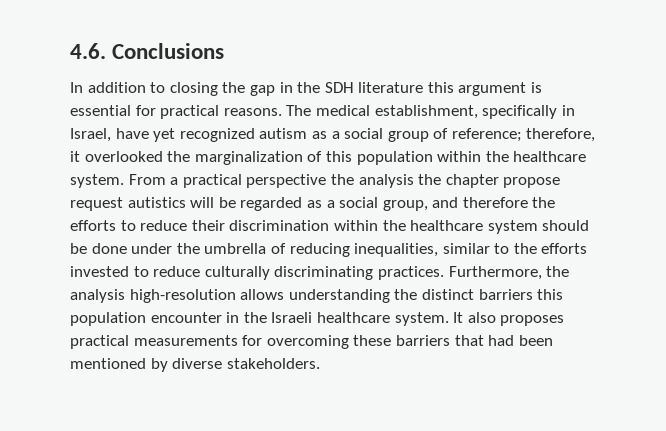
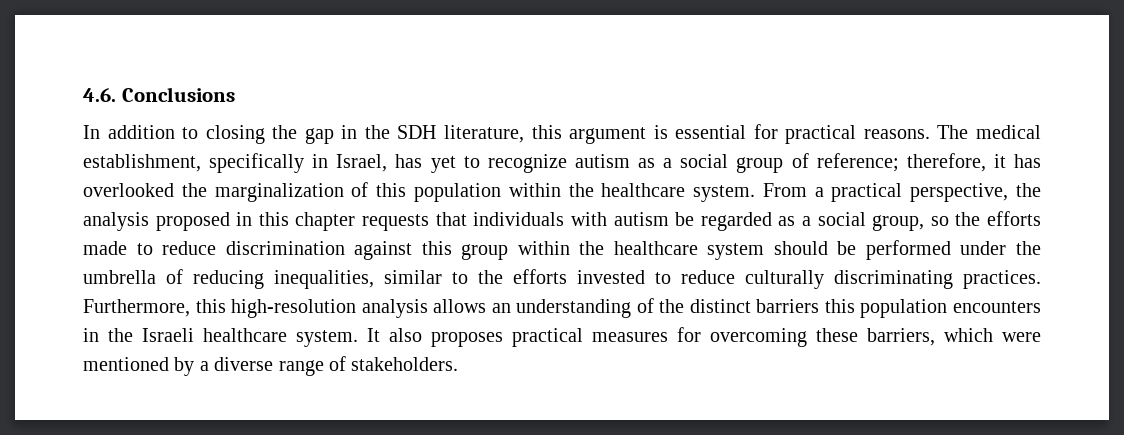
- In addition to closing the gap in the SDH literature this argument is essential for practical reasons.
+ In addition to closing the gap in the SDH literature, this argument is essential for practical reasons.
- The medical establishment, specifically in Israel, have yet recognized autism as a social group of reference; therefore, it overlooked the marginalization of this population within the healthcare system.
+ The medical establishment, specifically in Israel, has yet to recognize autism as a social group of reference; therefore, it has overlooked the marginalization of this population within the healthcare system.
- From a practical perspective the analysis the chapter propose request autistics will be regarded as a social group, and therefore the efforts to reduce their discrimination within the healthcare system should be done under the umbrella of reducing inequalities, similar to the efforts invested to reduce culturally discriminating practices.
+ From a practical perspective, the analysis proposed in this chapter requests that individuals with autism be regarded as a social group, so the efforts made to reduce discrimination against this group within the healthcare system should be performed under the umbrella of reducing inequalities, similar to the efforts invested to reduce culturally discriminating practices.
- Furthermore, the analysis high-resolution allows understanding the distinct barriers this population encounter in the Israeli healthcare system.
+ Furthermore, this high-resolution analysis allows an understanding of the distinct barriers this population encounters in the Israeli healthcare system.
- It also proposes practical measurements for overcoming these barriers that had been mentioned by diverse stakeholders.
+ It also proposes practical measures for overcoming these barriers, which were mentioned by a diverse range of stakeholders.

